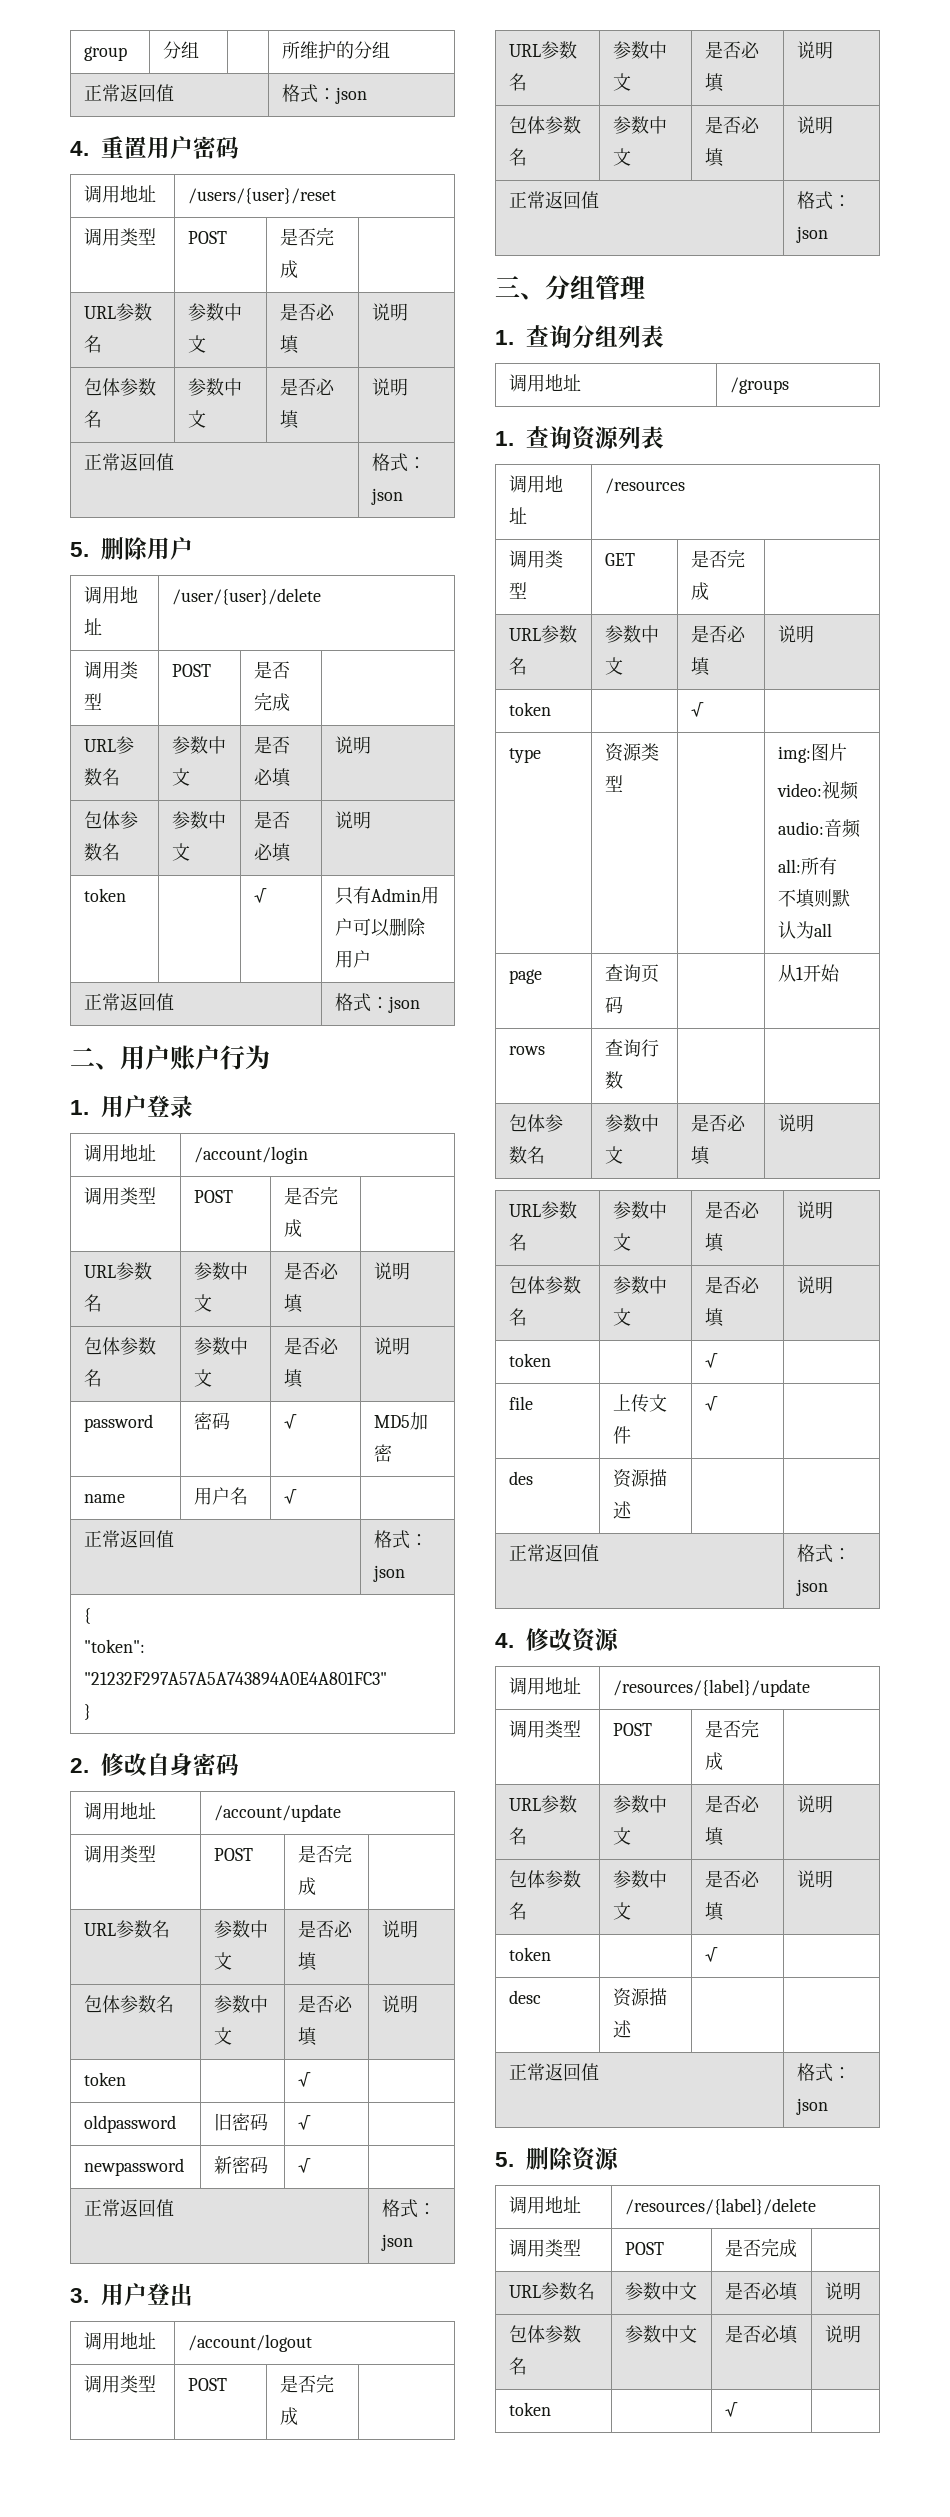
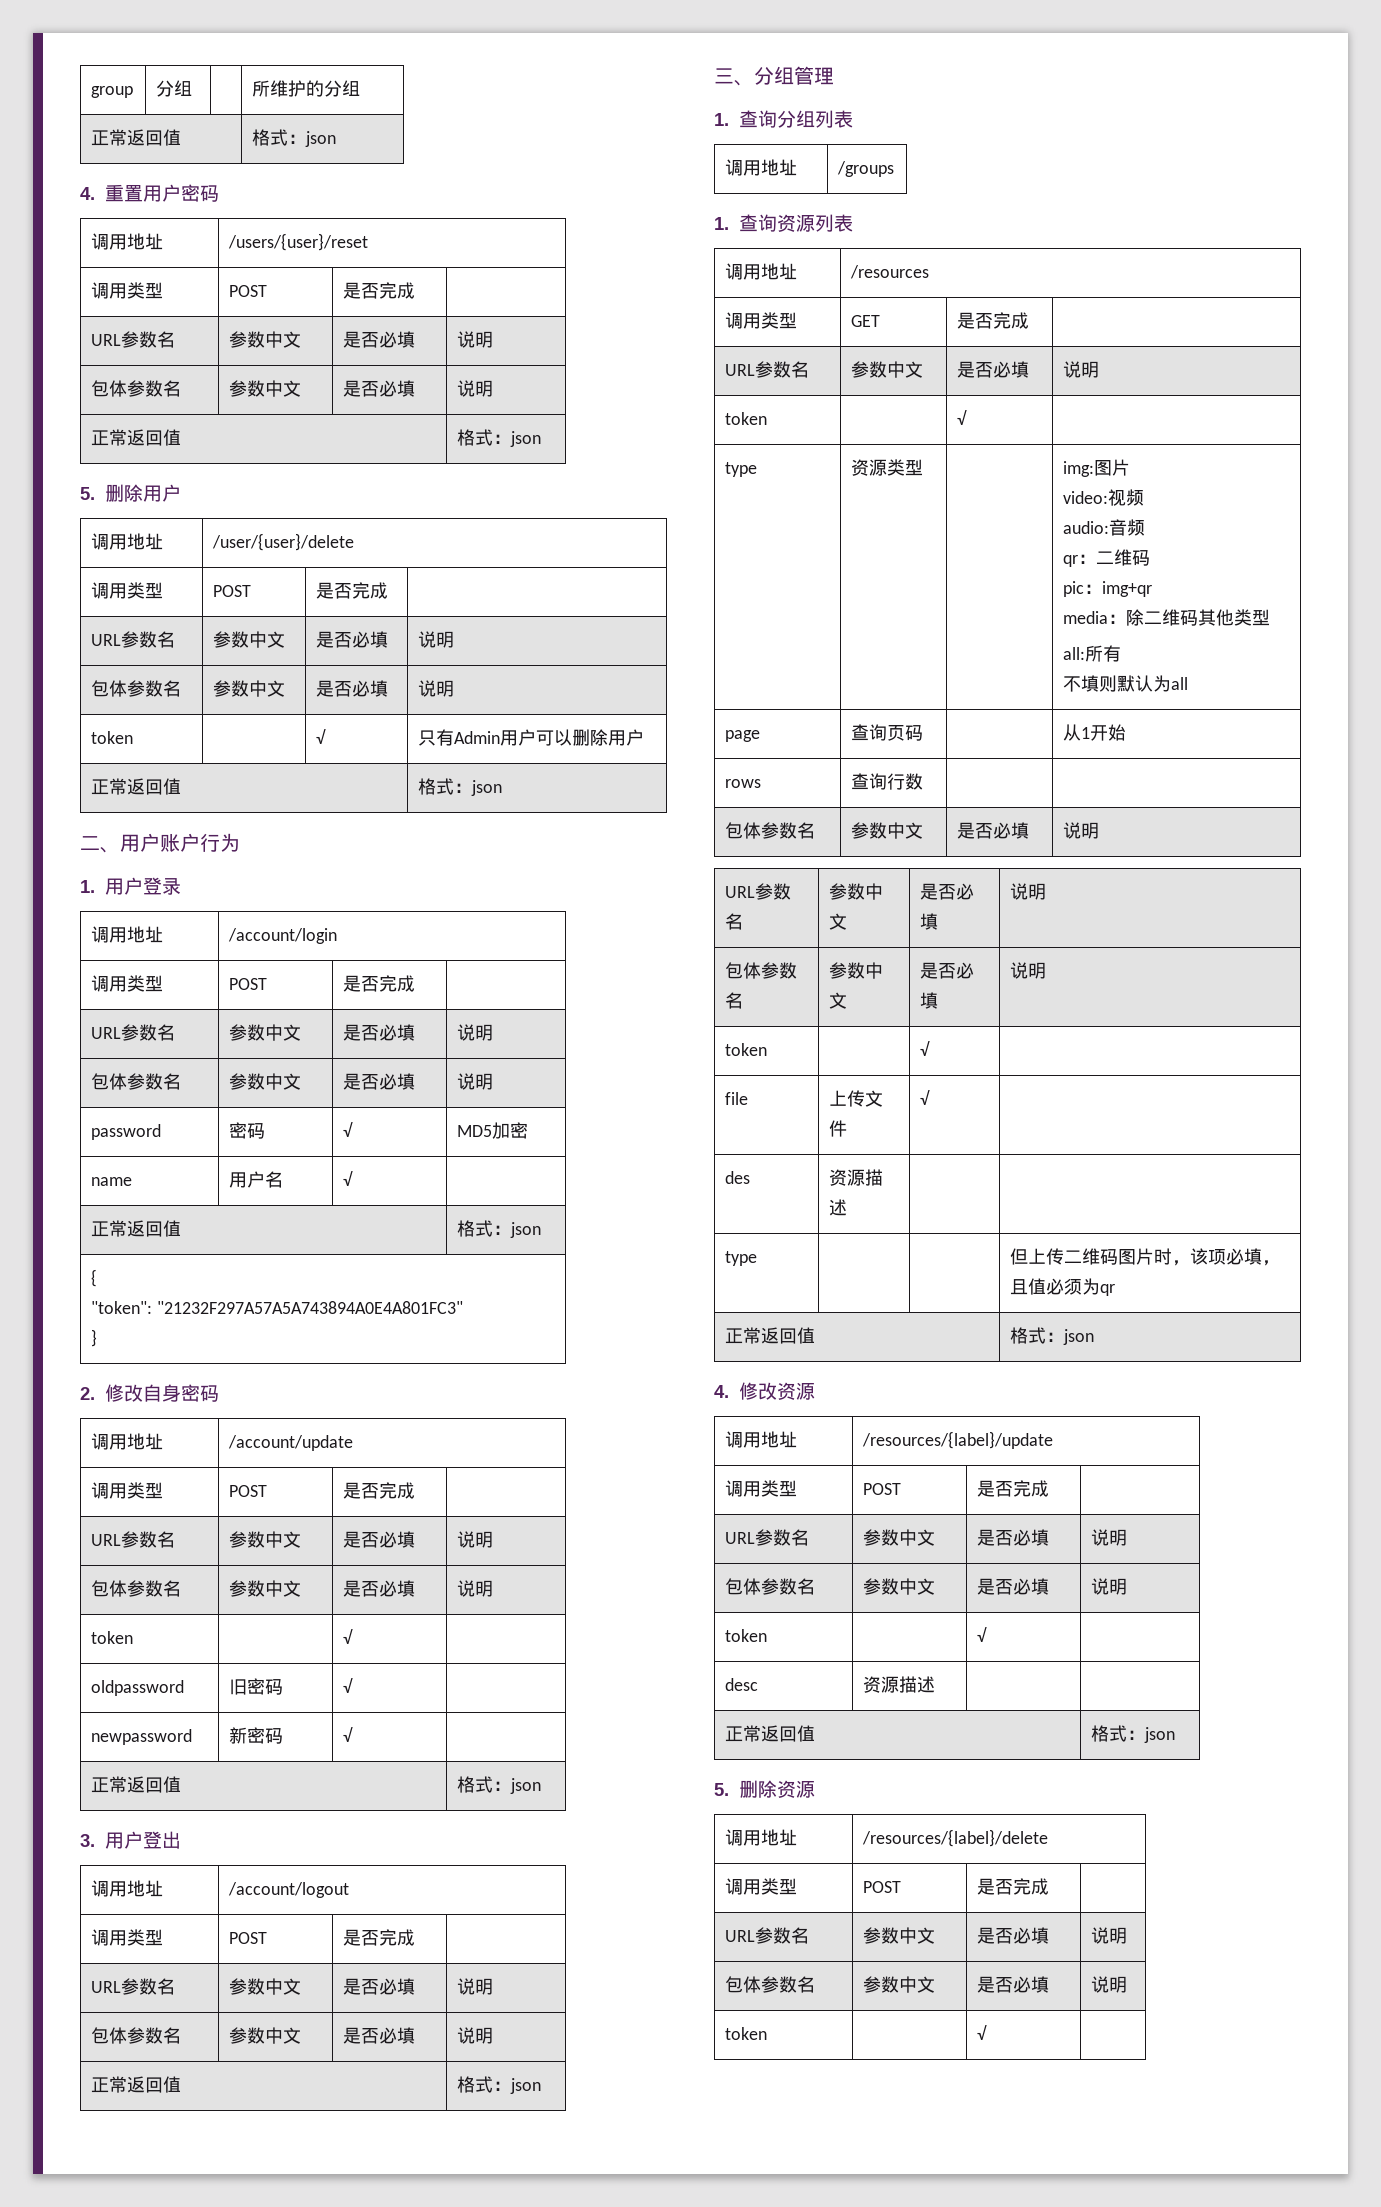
  type | 资源类型 | | img:图片
  video:视频
  audio:音频
+ qr：二维码
+ pic：img+qr
+ media：除二维码其他类型
+ type | | | 但上传二维码图片时，该项必填，且值必须为qr

